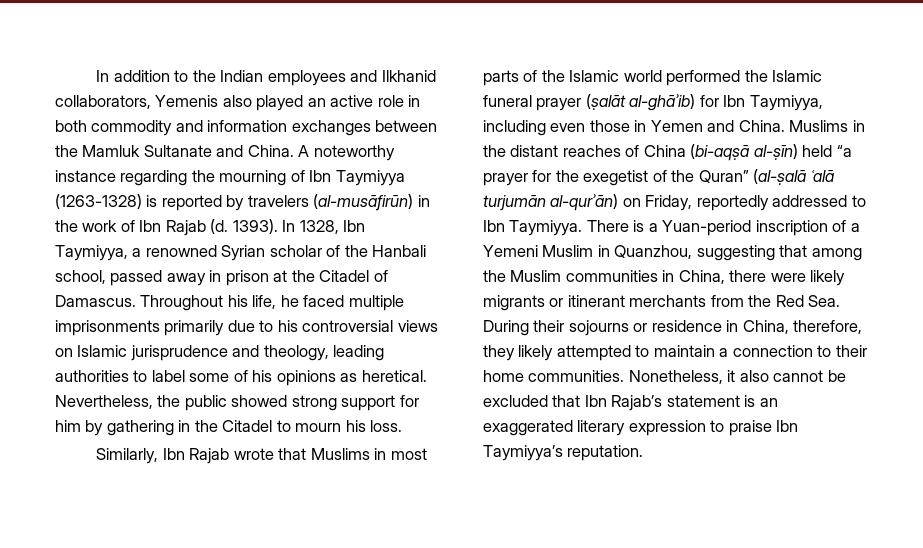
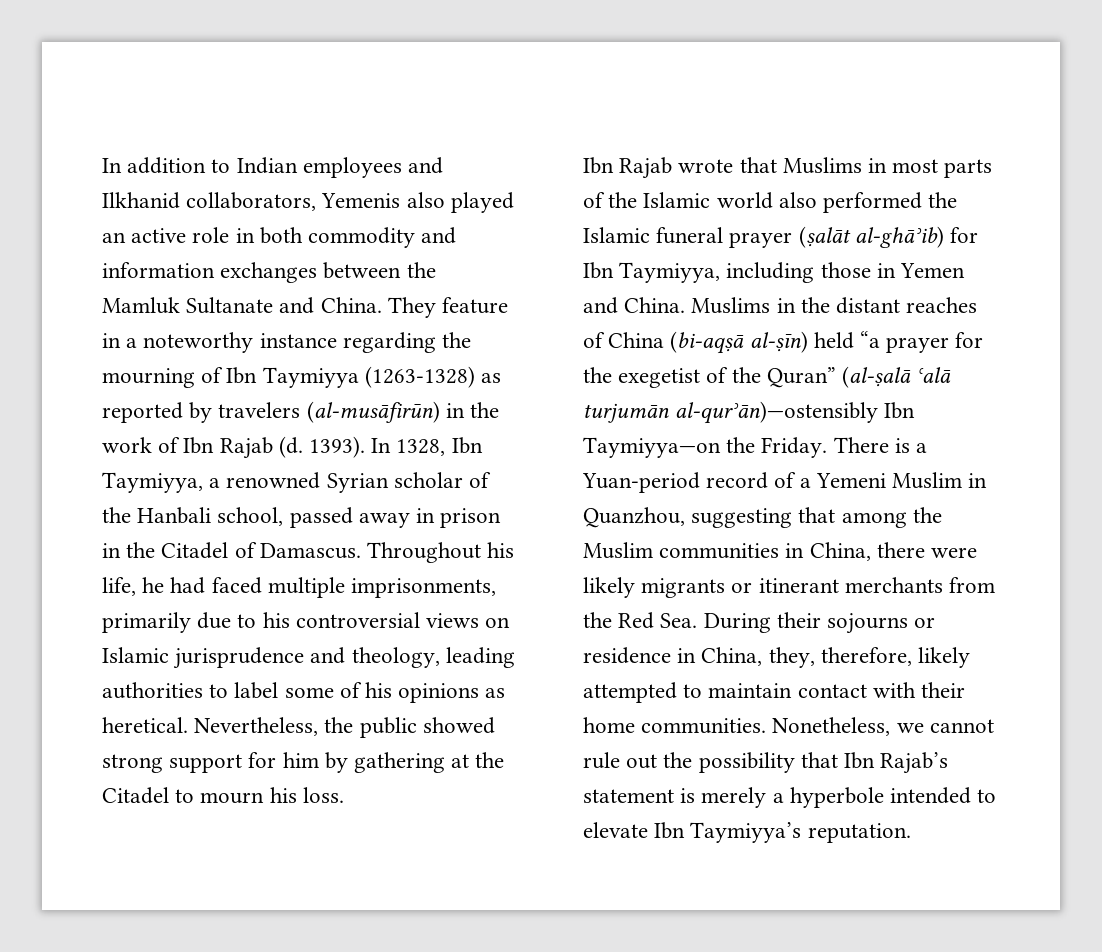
- In addition to the Indian employees and Ilkhanid collaborators, Yemenis also played an active role in both commodity and information exchanges between the Mamluk Sultanate and China.
+ In addition to Indian employees and Ilkhanid collaborators, Yemenis also played an active role in both commodity and information exchanges between the Mamluk Sultanate and China.
- A noteworthy instance regarding the mourning of Ibn Taymiyya (1263-1328) is reported by travelers (al-musāfirūn) in the work of Ibn Rajab (d.
+ They feature in a noteworthy instance regarding the mourning of Ibn Taymiyya (1263-1328) as reported by travelers (al-musāfirūn) in the work of Ibn Rajab (d.
- In 1328, Ibn Taymiyya, a renowned Syrian scholar of the Hanbali school, passed away in prison at the Citadel of Damascus.
+ In 1328, Ibn Taymiyya, a renowned Syrian scholar of the Hanbali school, passed away in prison in the Citadel of Damascus.
- Throughout his life, he faced multiple imprisonments primarily due to his controversial views on Islamic jurisprudence and theology, leading authorities to label some of his opinions as heretical.
+ Throughout his life, he had faced multiple imprisonments, primarily due to his controversial views on Islamic jurisprudence and theology, leading authorities to label some of his opinions as heretical.
- Nevertheless, the public showed strong support for him by gathering in the Citadel to mourn his loss.
+ Nevertheless, the public showed strong support for him by gathering at the Citadel to mourn his loss.
- Similarly, Ibn Rajab wrote that Muslims in most parts of the Islamic world performed the Islamic funeral prayer (ṣalāt al-ghāʾib) for Ibn Taymiyya, including even those in Yemen and China.
+ Ibn Rajab wrote that Muslims in most parts of the Islamic world also performed the Islamic funeral prayer (ṣalāt al-ghāʾib) for Ibn Taymiyya, including those in Yemen and China.
- Muslims in the distant reaches of China (bi-aqṣā al-ṣīn) held “a prayer for the exegetist of the Quran” (al-ṣalā ʿalā turjumān al-qurʾān) on Friday, reportedly addressed to Ibn Taymiyya.
+ Muslims in the distant reaches of China (bi-aqṣā al-ṣīn) held “a prayer for the exegetist of the Quran” (al-ṣalā ʿalā turjumān al-qurʾān)—ostensibly Ibn Taymiyya—on the Friday.
- There is a Yuan-period inscription of a Yemeni Muslim in Quanzhou, suggesting that among the Muslim communities in China, there were likely migrants or itinerant merchants from the Red Sea. During their sojourns or residence in China, therefore, they likely attempted to maintain a connection to their home communities.
+ There is a Yuan-period record of a Yemeni Muslim in Quanzhou, suggesting that among the Muslim communities in China, there were likely migrants or itinerant merchants from the Red Sea. During their sojourns or residence in China, they, therefore, likely attempted to maintain contact with their home communities.
- Nonetheless, it also cannot be excluded that Ibn Rajab’s statement is an exaggerated literary expression to praise Ibn Taymiyya’s reputation.
+ Nonetheless, we cannot rule out the possibility that Ibn Rajab’s statement is merely a hyperbole intended to elevate Ibn Taymiyya’s reputation.

